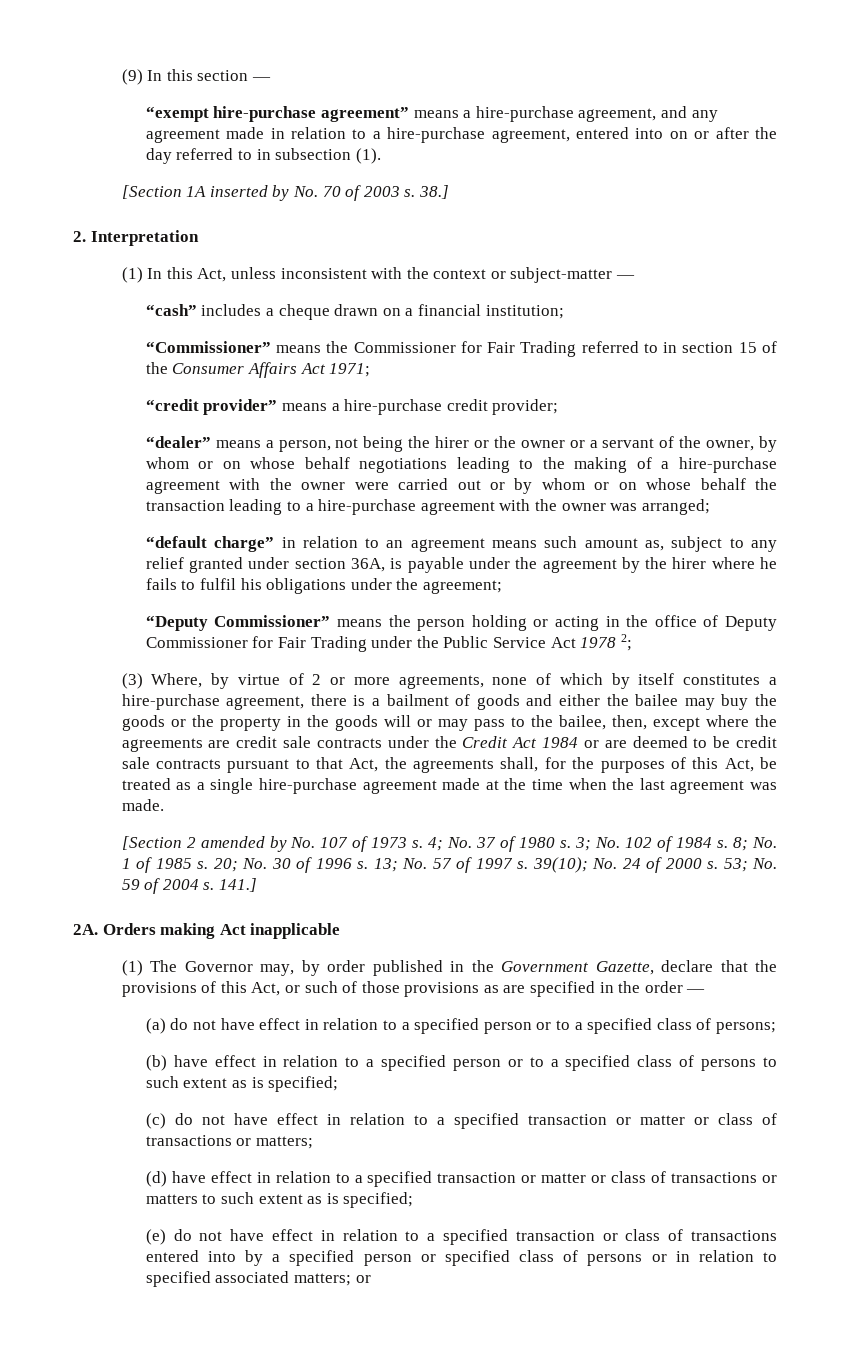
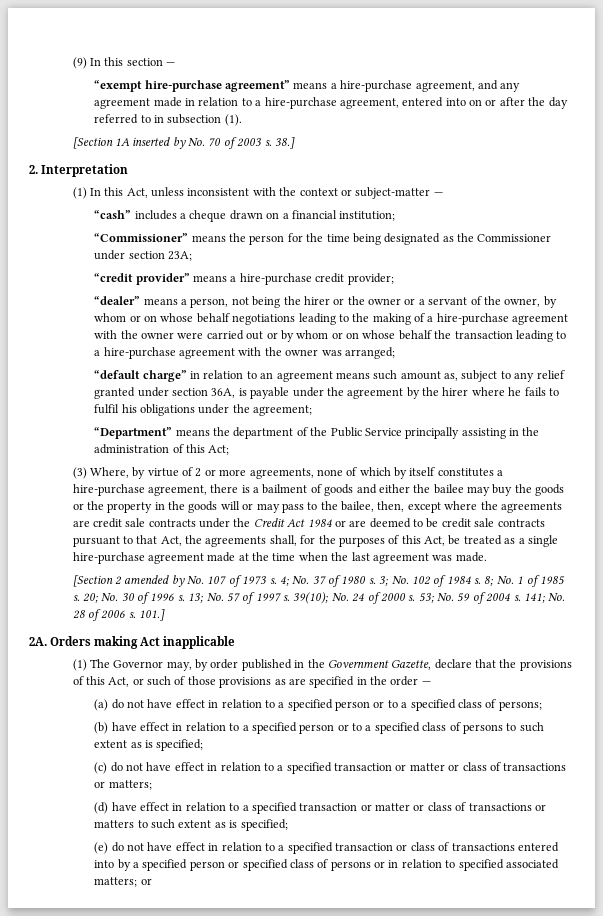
- “Commissioner” means the Commissioner for Fair Trading referred to in section 15 of the Consumer Affairs Act 1971;
+ “Commissioner” means the person for the time being designated as the Commissioner under section 23A;
- “Deputy Commissioner” means the person holding or acting in the office of Deputy Commissioner for Fair Trading under the Public Service Act 1978 2;
+ “Department” means the department of the Public Service principally assisting in the administration of this Act;
- 141.]
+ 141; No. 28 of 2006 s. 101.]

